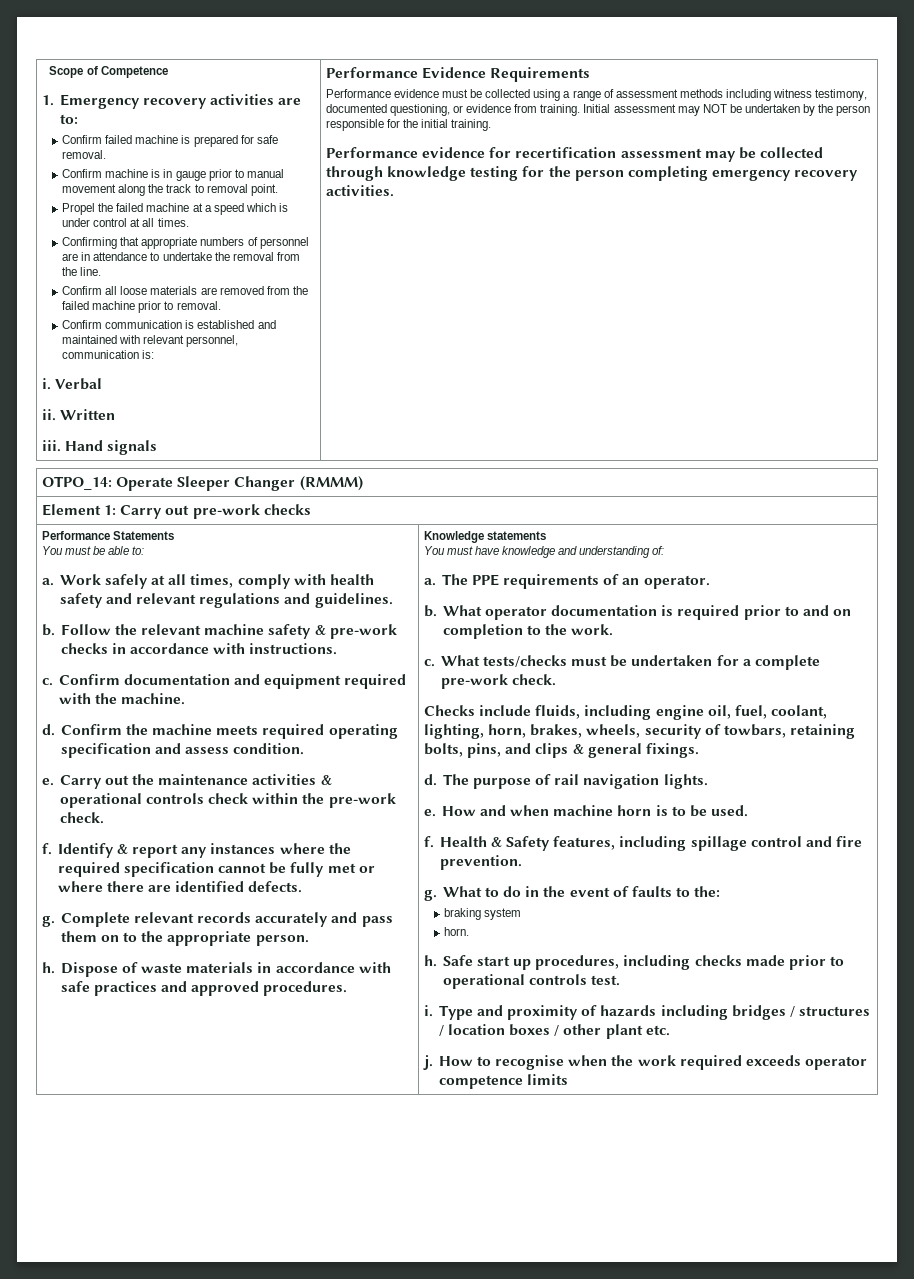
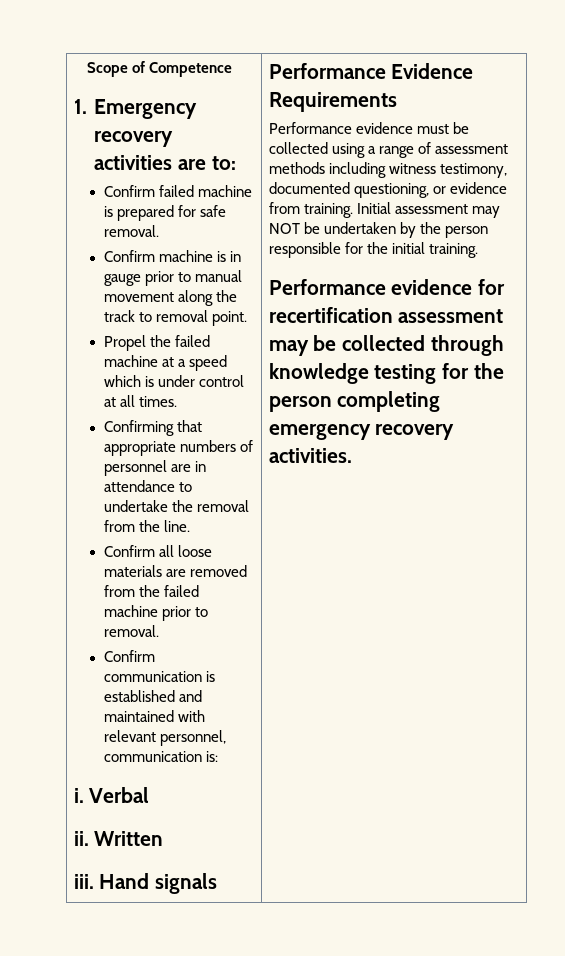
- OTPO_14: Operate Sleeper Changer (RMMM)
- Element 1: Carry out pre-work checks
- Performance Statements
- You must be able to:
- a. Work safely at all times, comply with health safety and relevant regulations and guidelines.
- b. Follow the relevant machine safety & pre-work checks in accordance with instructions.
- c. Confirm documentation and equipment required with the machine.
- d. Confirm the machine meets required operating specification and assess condition.
- e. Carry out the maintenance activities & operational controls check within the pre-work check.
- f. Identify & report any instances where the required specification cannot be fully met or where there are identified defects.
- g. Complete relevant records accurately and pass them on to the appropriate person.
- h. Dispose of waste materials in accordance with safe practices and approved procedures. | Knowledge statements
- You must have knowledge and understanding of:
- a. The PPE requirements of an operator.
- b. What operator documentation is required prior to and on completion to the work.
- c. What tests/checks must be undertaken for a complete pre-work check.
- Checks include fluids, including engine oil, fuel, coolant, lighting, horn, brakes, wheels, security of towbars, retaining bolts, pins, and clips & general fixings.
- d. The purpose of rail navigation lights.
- e. How and when machine horn is to be used.
- f. Health & Safety features, including spillage control and fire prevention.
- g. What to do in the event of faults to the:
- braking system
- horn.
- h. Safe start up procedures, including checks made prior to operational controls test.
- i. Type and proximity of hazards including bridges / structures / location boxes / other plant etc.
- j. How to recognise when the work required exceeds operator competence limits

